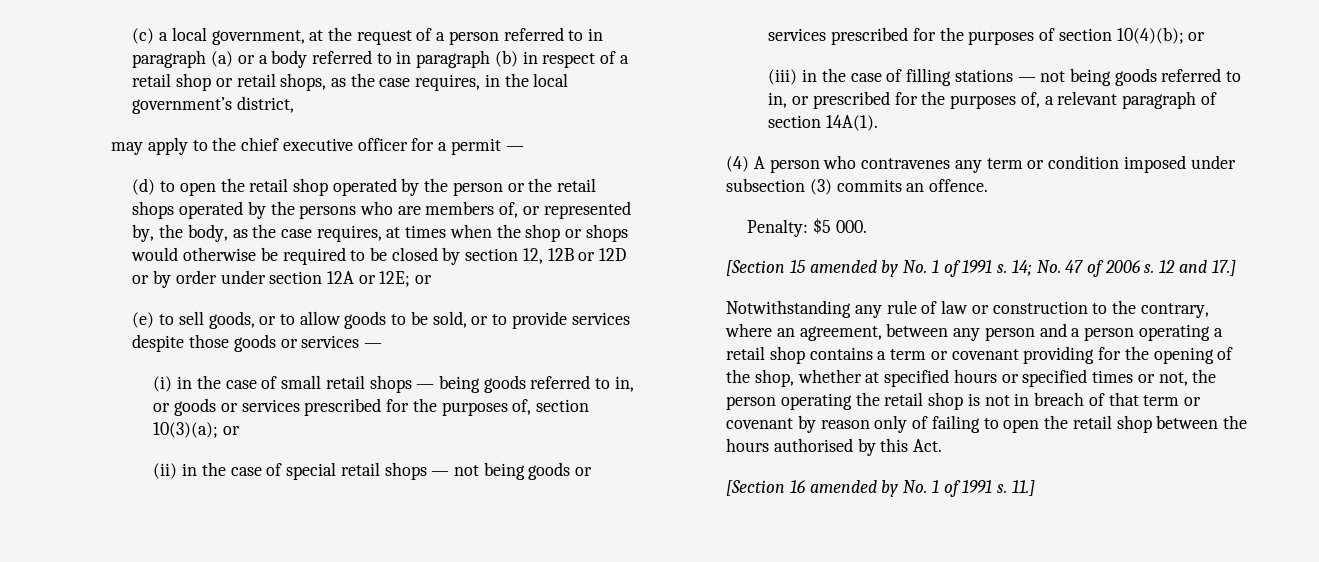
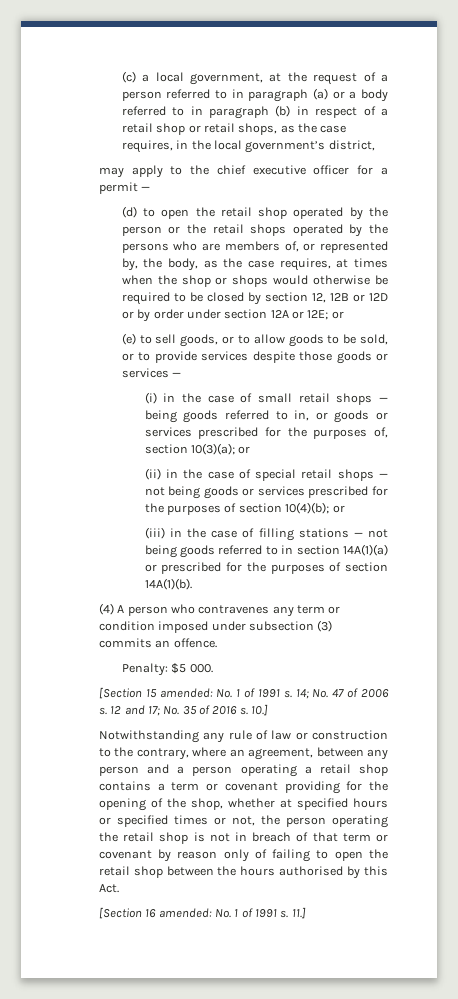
- (iii) in the case of filling stations — not being goods referred to in, or prescribed for the purposes of, a relevant paragraph of section 14A(1).
+ (iii) in the case of filling stations — not being goods referred to in section 14A(1)(a) or prescribed for the purposes of section 14A(1)(b).
- [Section 15 amended by No. 1 of 1991 s.
+ [Section 15 amended: No. 1 of 1991 s.
- 12 and 17.]
+ 12 and 17; No. 35 of 2016 s. 10.]
- [Section 16 amended by No. 1 of 1991 s.
+ [Section 16 amended: No. 1 of 1991 s.

